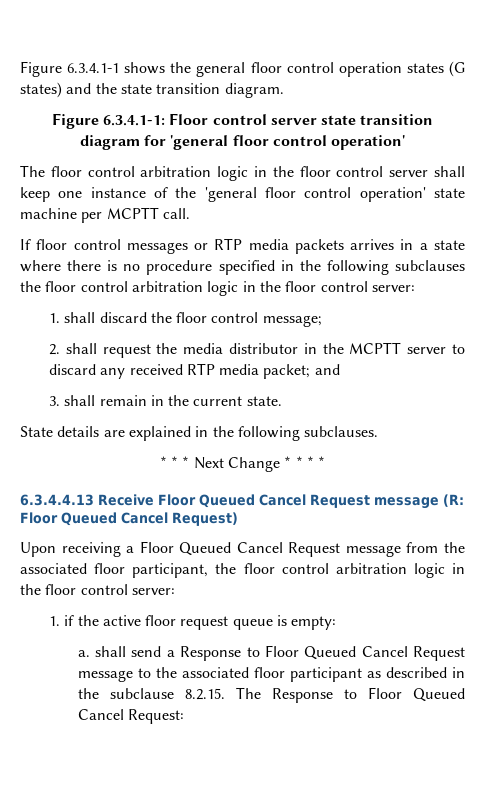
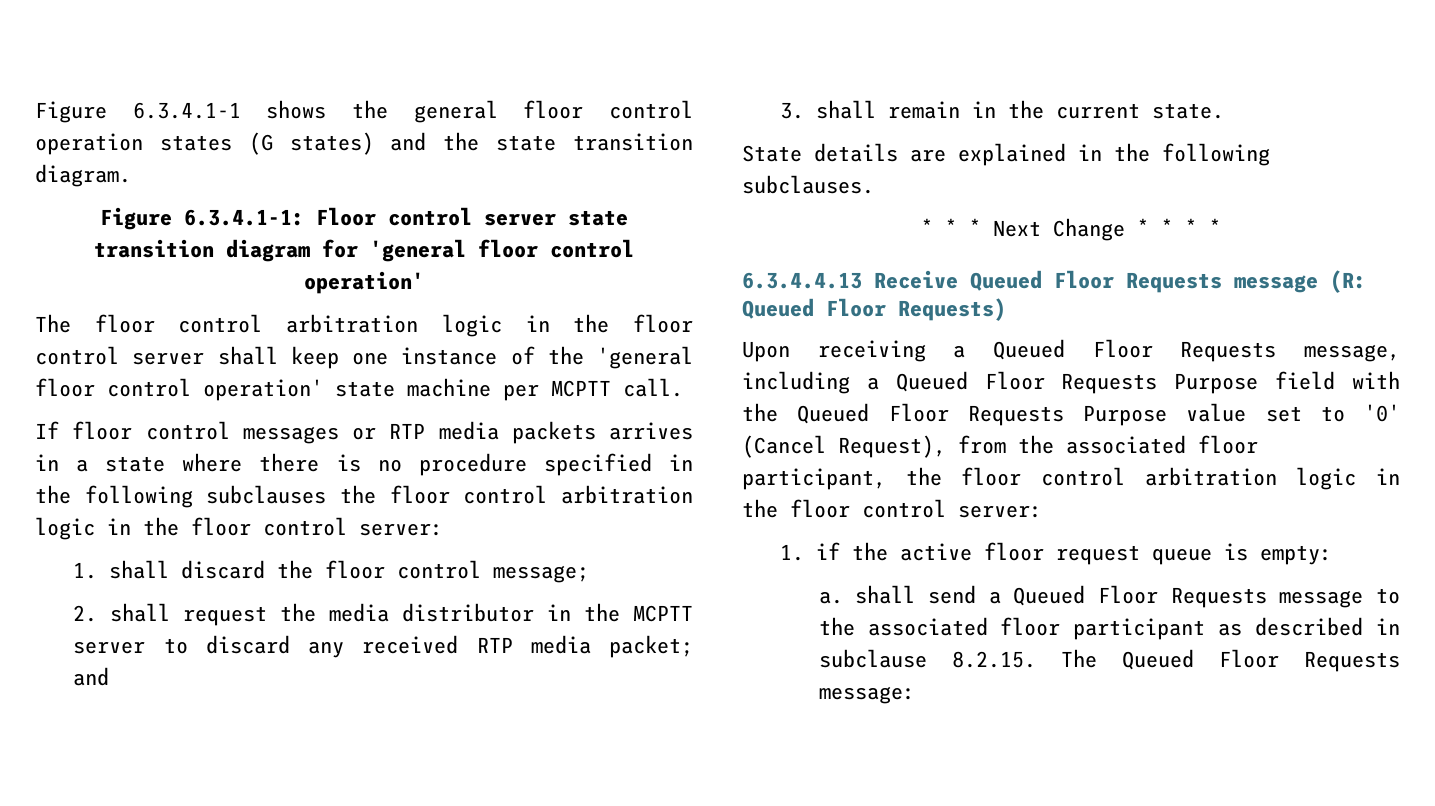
- 6.3.4.4.13 Receive Floor Queued Cancel Request message (R: Floor Queued Cancel Request)
- Upon receiving a Floor Queued Cancel Request message from the associated floor participant, the floor control arbitration logic in the floor control server:
+ 6.3.4.4.13 Receive Queued Floor Requests message (R: Queued Floor Requests)
+ Upon receiving a Queued Floor Requests message, including a Queued Floor Requests Purpose field with the Queued Floor Requests Purpose value set to '0' (Cancel Request), from the associated floor participant, the floor control arbitration logic in the floor control server:
- a. shall send a Response to Floor Queued Cancel Request message to the associated floor participant as described in the subclause 8.2.15. The Response to Floor Queued Cancel Request:
+ a. shall send a Queued Floor Requests message to the associated floor participant as described in subclause 8.2.15. The Queued Floor Requests message:

